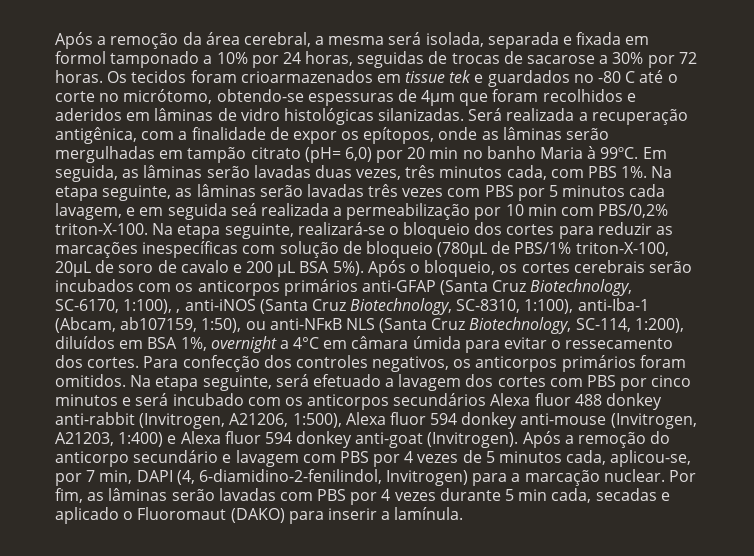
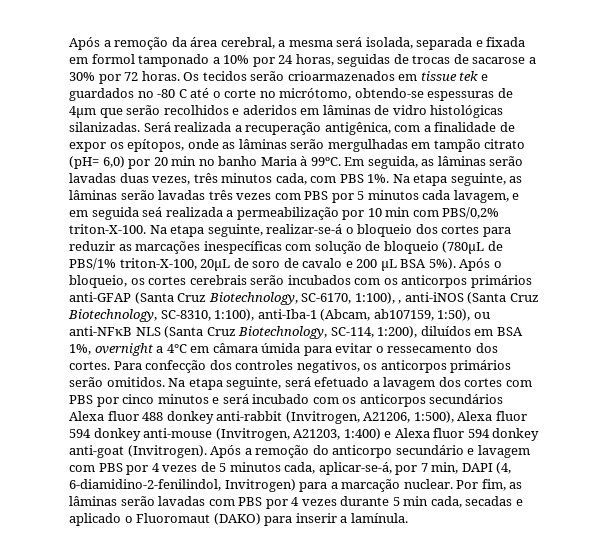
- Os tecidos foram crioarmazenados em tissue tek e guardados no -80 C até o corte no micrótomo, obtendo-se espessuras de 4µm que foram recolhidos e aderidos em lâminas de vidro histológicas silanizadas.
+ Os tecidos serão crioarmazenados em tissue tek e guardados no -80 C até o corte no micrótomo, obtendo-se espessuras de 4µm que serão recolhidos e aderidos em lâminas de vidro histológicas silanizadas.
- Na etapa seguinte, realizará-se o bloqueio dos cortes para reduzir as marcações inespecíficas com solução de bloqueio (780μL de PBS/1% triton-X-100, 20μL de soro de cavalo e 200 μL BSA 5%).
+ Na etapa seguinte, realizar-se-á o bloqueio dos cortes para reduzir as marcações inespecíficas com solução de bloqueio (780μL de PBS/1% triton-X-100, 20μL de soro de cavalo e 200 μL BSA 5%).
- Para confecção dos controles negativos, os anticorpos primários foram omitidos.
+ Para confecção dos controles negativos, os anticorpos primários serão omitidos.
- Após a remoção do anticorpo secundário e lavagem com PBS por 4 vezes de 5 minutos cada, aplicou-se, por 7 min, DAPI (4, 6-diamidino-2-fenilindol, Invitrogen) para a marcação nuclear.
+ Após a remoção do anticorpo secundário e lavagem com PBS por 4 vezes de 5 minutos cada, aplicar-se-á, por 7 min, DAPI (4, 6-diamidino-2-fenilindol, Invitrogen) para a marcação nuclear.

